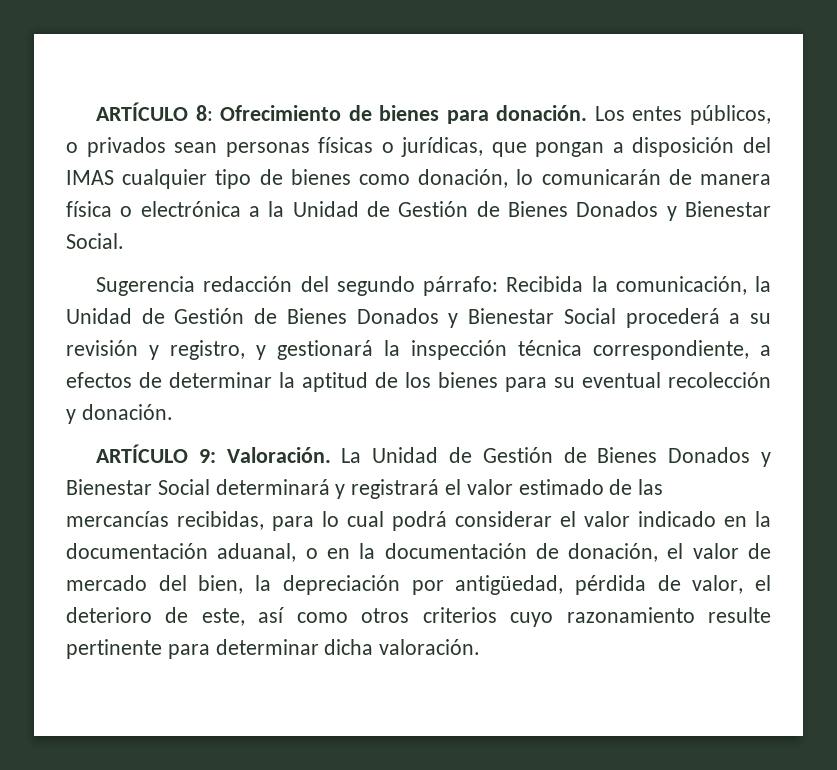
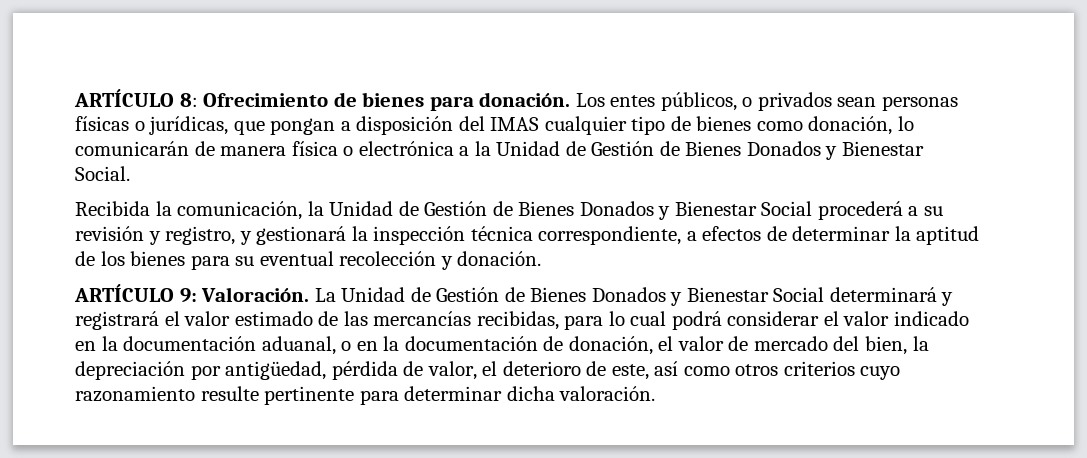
- Sugerencia redacción del segundo párrafo: Recibida la comunicación, la Unidad de Gestión de Bienes Donados y Bienestar Social procederá a su revisión y registro, y gestionará la inspección técnica correspondiente, a efectos de determinar la aptitud de los bienes para su eventual recolección y donación.
+ Recibida la comunicación, la Unidad de Gestión de Bienes Donados y Bienestar Social procederá a su revisión y registro, y gestionará la inspección técnica correspondiente, a efectos de determinar la aptitud de los bienes para su eventual recolección y donación.

